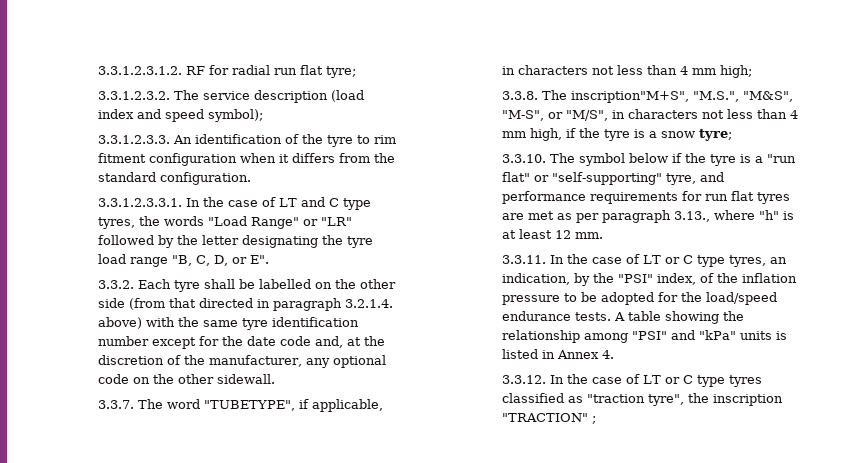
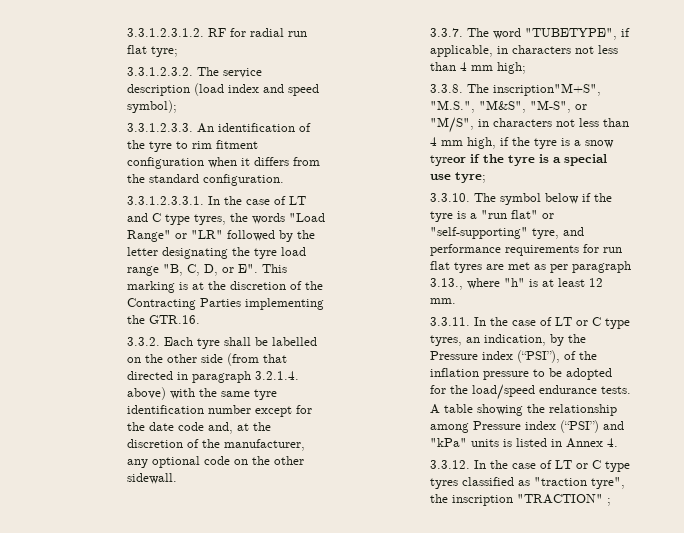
- 3.3.1.2.3.3.1. In the case of LT and C type tyres, the words "Load Range" or "LR" followed by the letter designating the tyre load range "B, C, D, or E".
+ 3.3.1.2.3.3.1. In the case of LT and C type tyres, the words "Load Range" or "LR" followed by the letter designating the tyre load range "B, C, D, or E". This marking is at the discretion of the Contracting Parties implementing the GTR.16.
- 3.3.8. The inscription"M+S", "M.S.", "M&S", "M-S", or "M/S", in characters not less than 4 mm high, if the tyre is a snow tyre;
+ 3.3.8. The inscription"M+S", "M.S.", "M&S", "M-S", or "M/S", in characters not less than 4 mm high, if the tyre is a snow tyreor if the tyre is a special use tyre;
- 3.3.11. In the case of LT or C type tyres, an indication, by the "PSI" index, of the inflation pressure to be adopted for the load/speed endurance tests.
+ 3.3.11. In the case of LT or C type tyres, an indication, by the Pressure index (“PSI”), of the inflation pressure to be adopted for the load/speed endurance tests.
- A table showing the relationship among "PSI" and "kPa" units is listed in Annex 4.
+ A table showing the relationship among Pressure index (“PSI”) and "kPa" units is listed in Annex 4.

